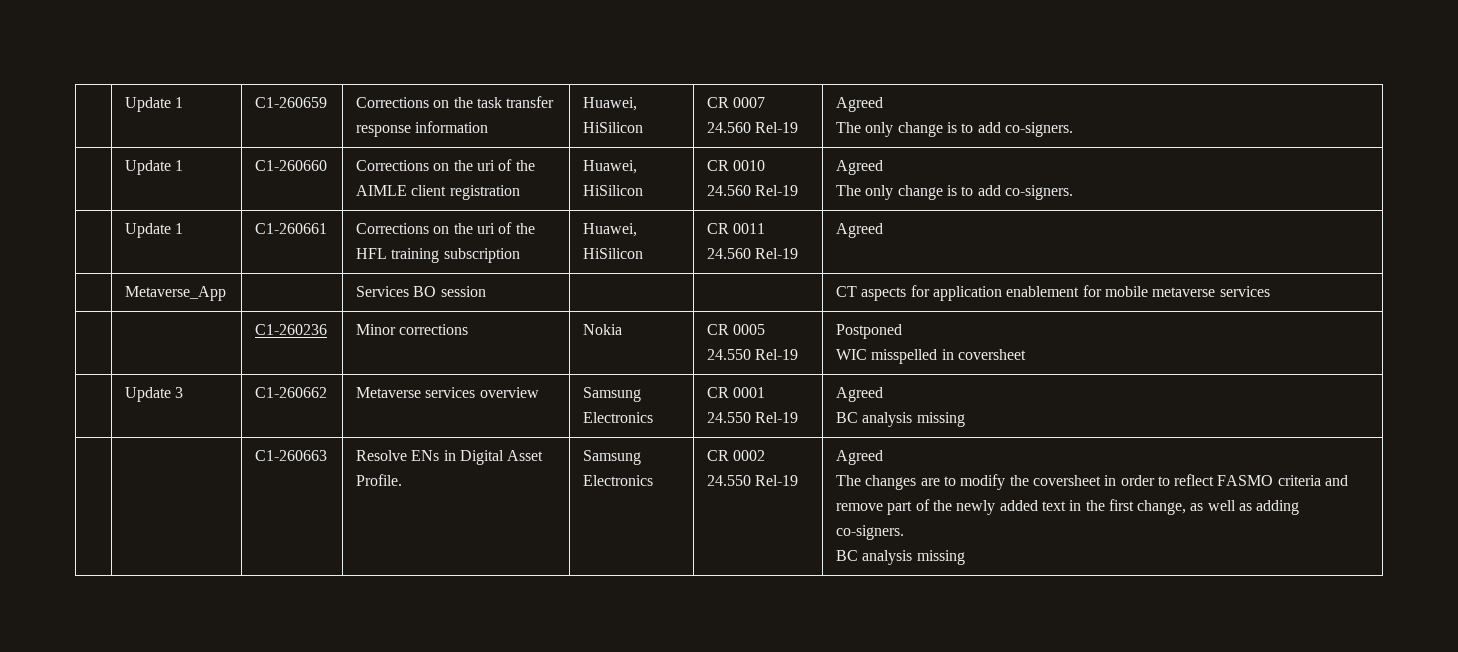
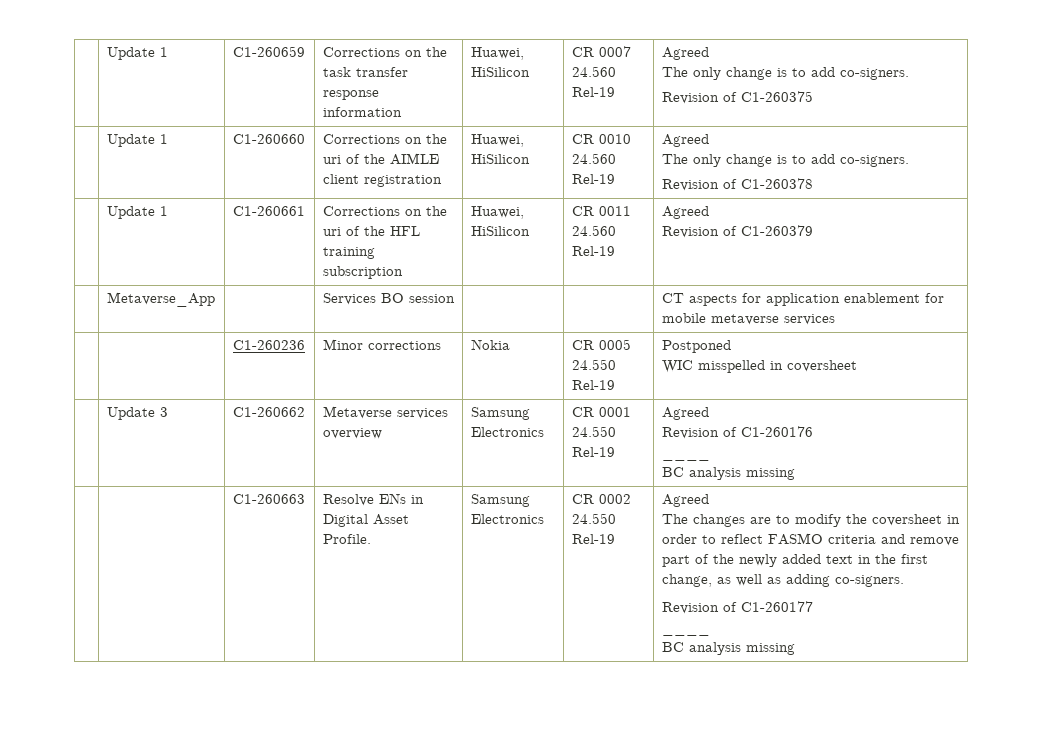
  | Update 1 | C1-260659 | Corrections on the task transfer response information | Huawei, HiSilicon | CR 0007 24.560 Rel-19 | Agreed
  The only change is to add co-signers.
+ Revision of C1-260375
  | Update 1 | C1-260660 | Corrections on the uri of the AIMLE client registration | Huawei, HiSilicon | CR 0010 24.560 Rel-19 | Agreed
  The only change is to add co-signers.
+ Revision of C1-260378
  | Update 1 | C1-260661 | Corrections on the uri of the HFL training subscription | Huawei, HiSilicon | CR 0011 24.560 Rel-19 | Agreed
+ Revision of C1-260379
  | Update 3 | C1-260662 | Metaverse services overview | Samsung Electronics | CR 0001 24.550 Rel-19 | Agreed
+ Revision of C1-260176
+ ____
+ Revision of C1-260177
+ ____

